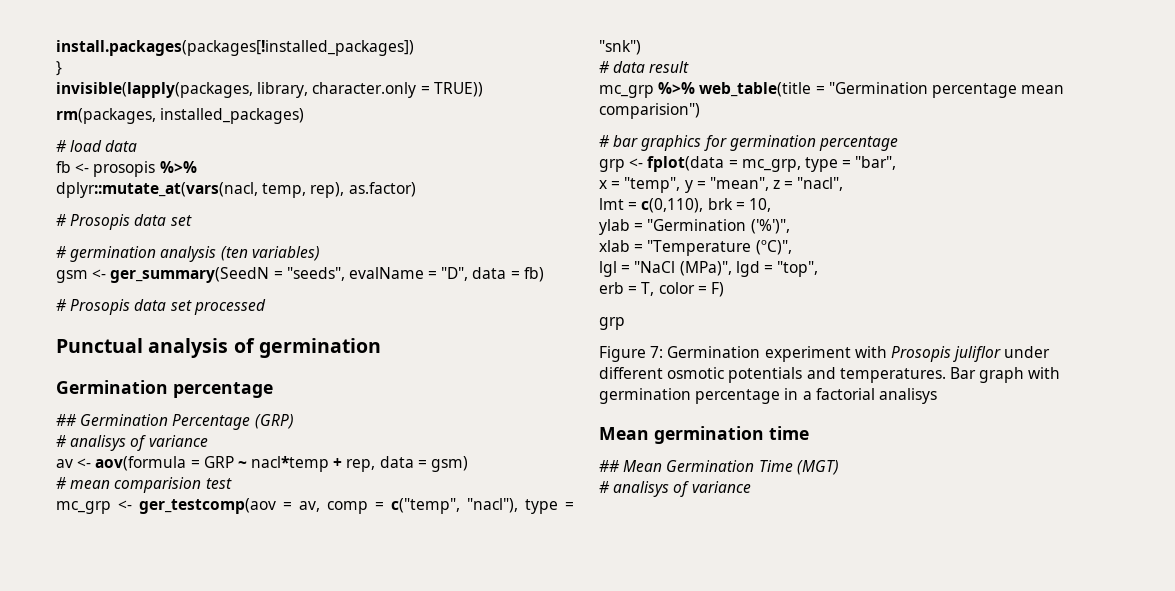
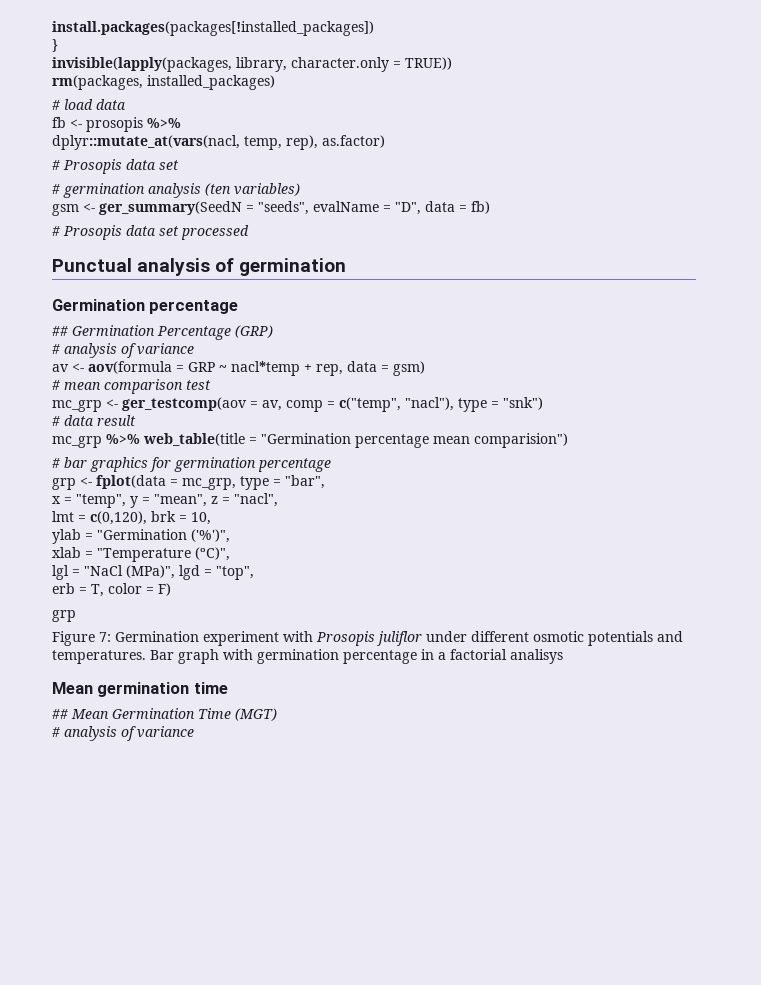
  ## Germination Percentage (GRP)
- # analisys of variance
+ # analysis of variance
- # mean comparision test
+ # mean comparison test
- lmt = c(0,110), brk = 10,
+ lmt = c(0,120), brk = 10,
  ## Mean Germination Time (MGT)
- # analisys of variance
+ # analysis of variance

